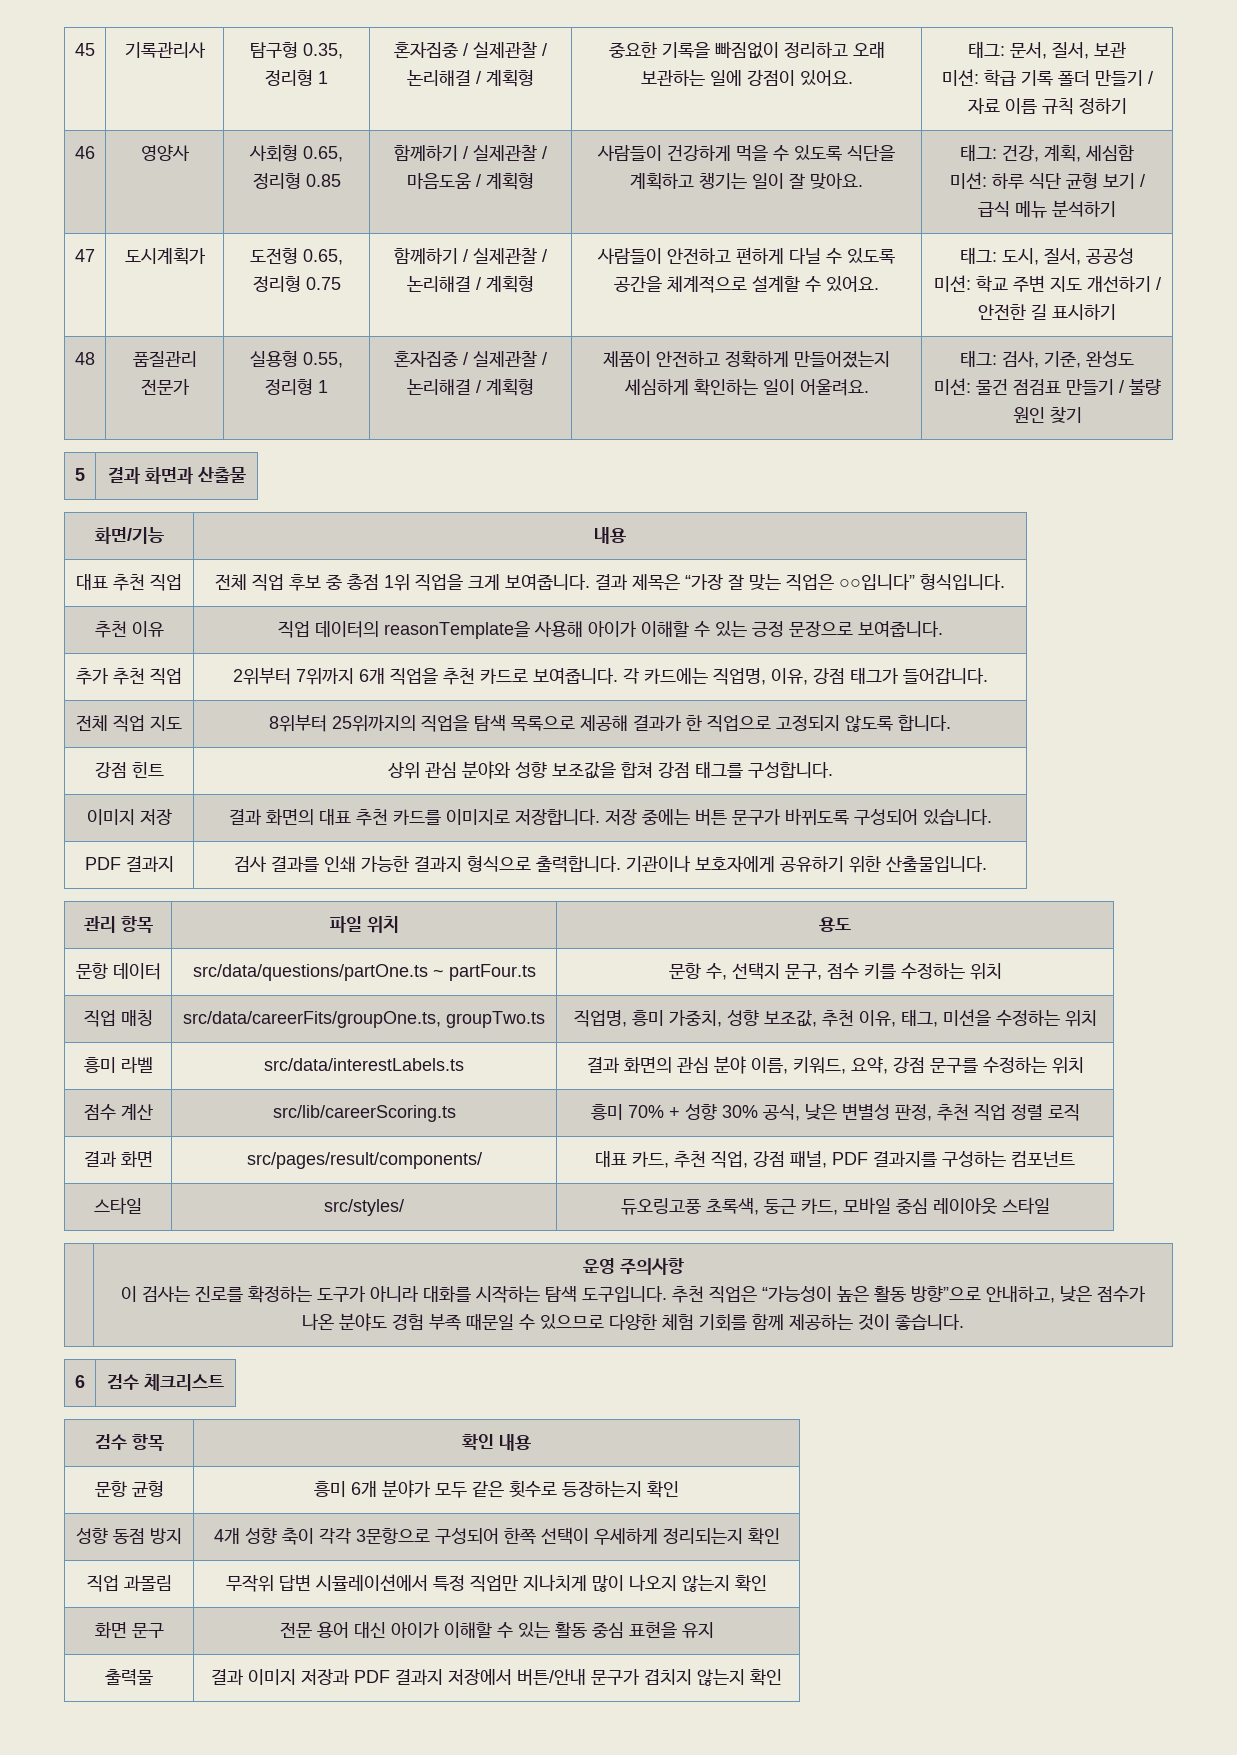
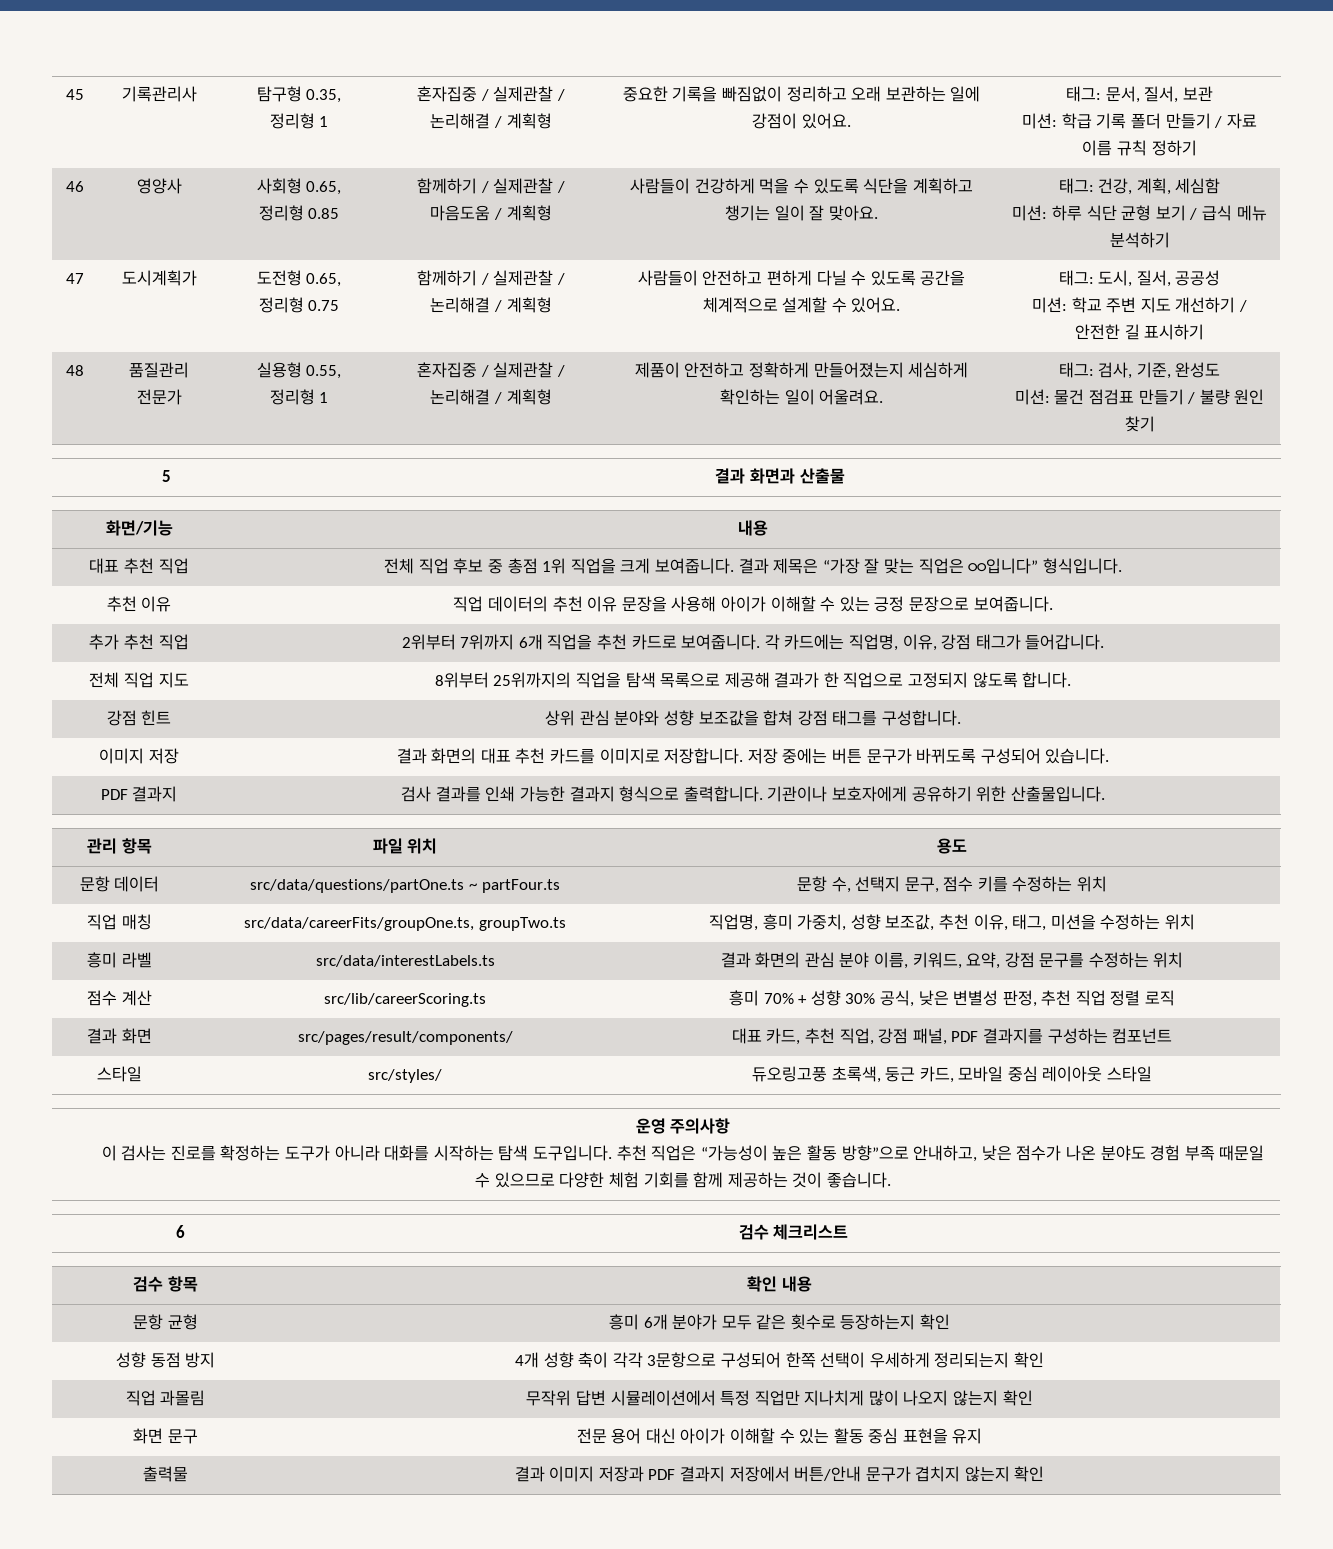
- 추천 이유 | 직업 데이터의 reasonTemplate을 사용해 아이가 이해할 수 있는 긍정 문장으로 보여줍니다.
+ 추천 이유 | 직업 데이터의 추천 이유 문장을 사용해 아이가 이해할 수 있는 긍정 문장으로 보여줍니다.

